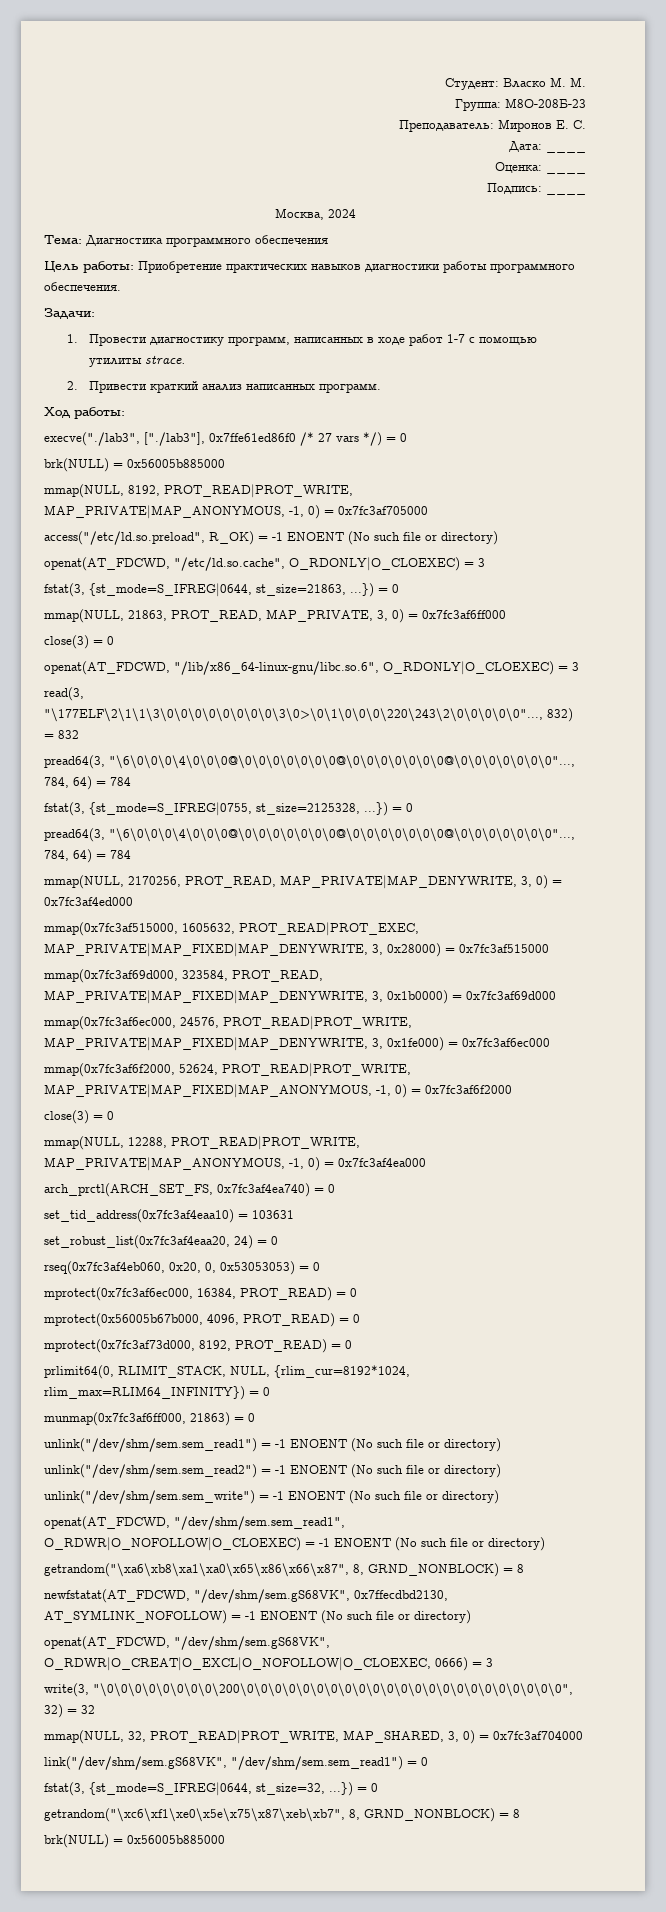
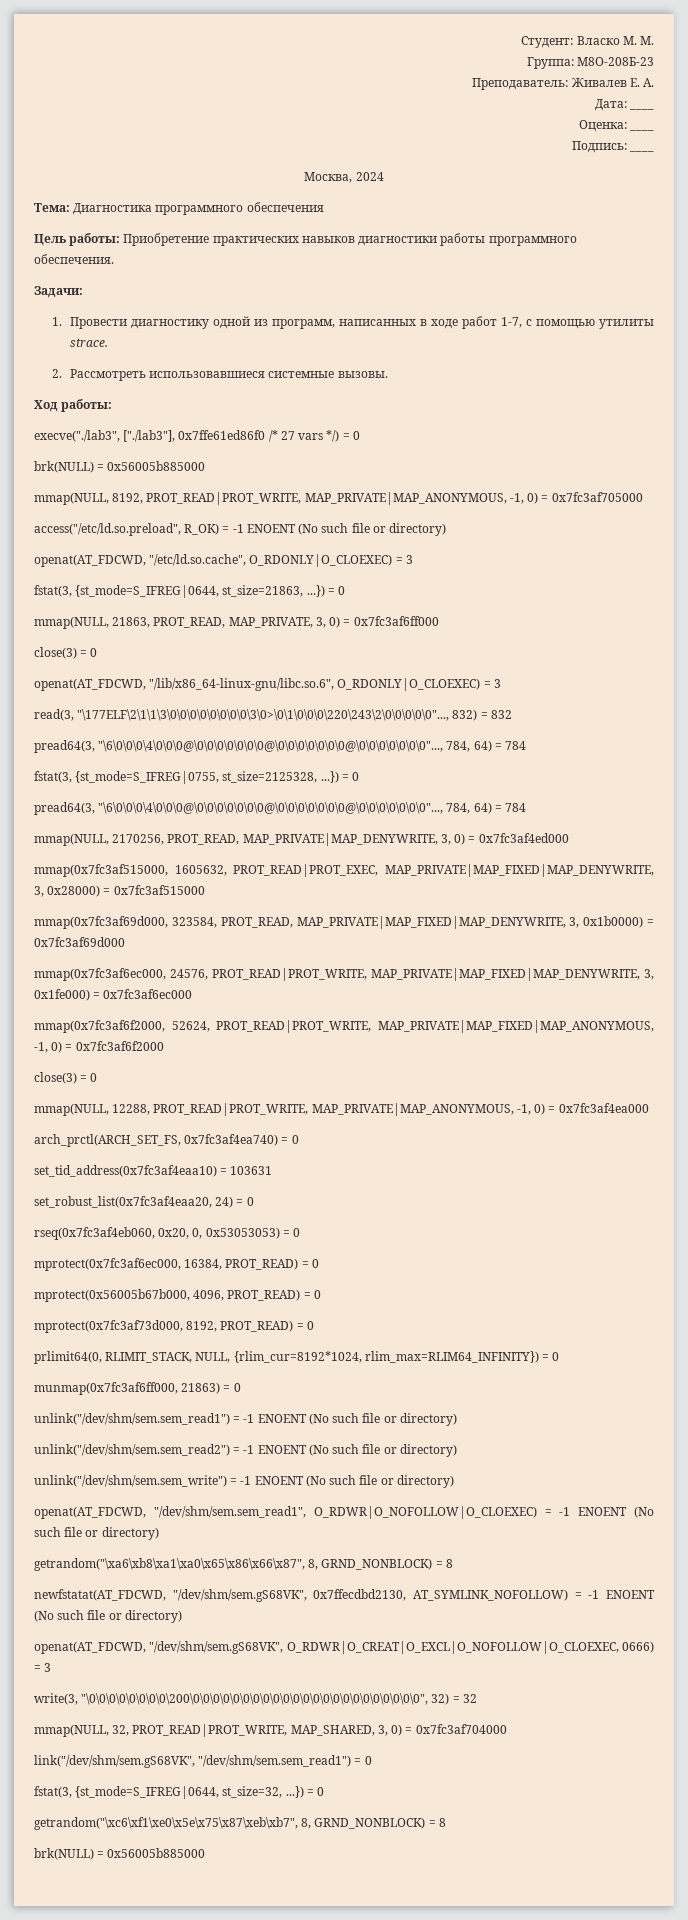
- Преподаватель: Миронов Е. С.
+ Преподаватель: Живалев Е. А.
- 1. Провести диагностику программ, написанных в ходе работ 1-7 с помощью утилиты strace.
+ 1. Провести диагностику одной из программ, написанных в ходе работ 1-7, с помощью утилиты strace.
- 2. Привести краткий анализ написанных программ.
+ 2. Рассмотреть использовавшиеся системные вызовы.

